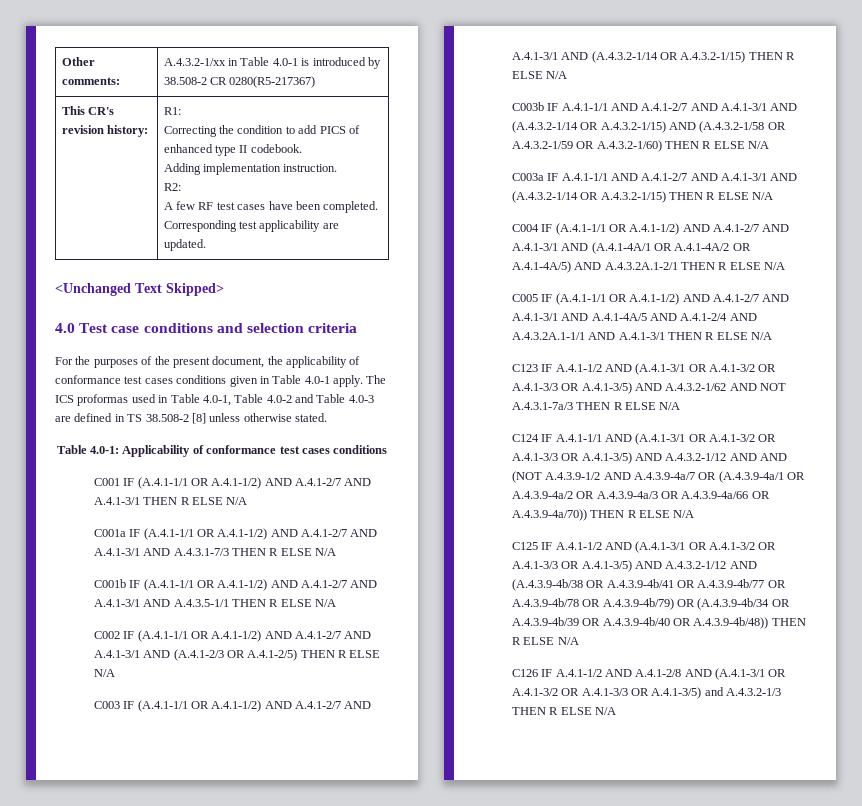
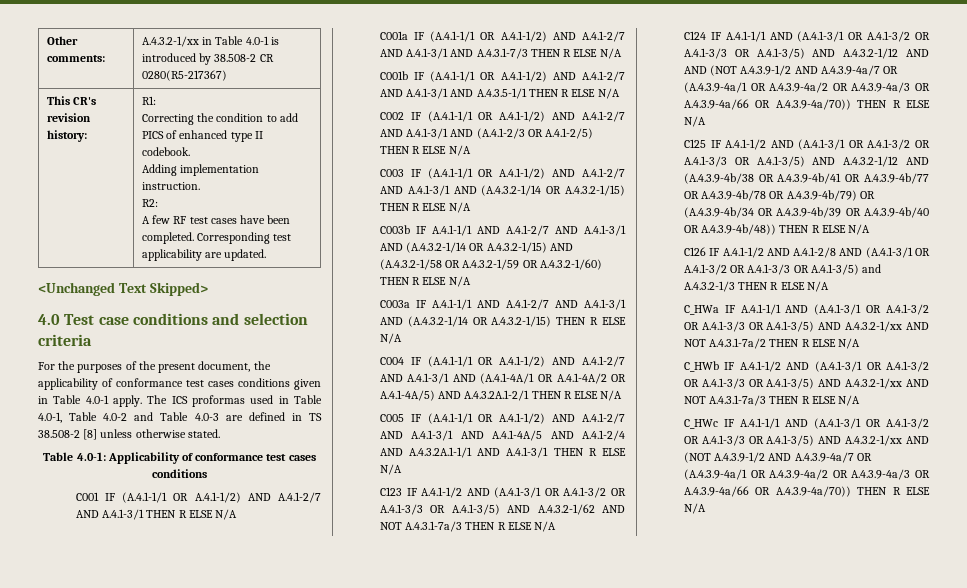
+ C_HWa IF A.4.1-1/1 AND (A.4.1-3/1 OR A.4.1-3/2 OR A.4.1-3/3 OR A.4.1-3/5) AND A.4.3.2-1/xx AND NOT A.4.3.1-7a/2 THEN R ELSE N/A
+ C_HWb IF A.4.1-1/2 AND (A.4.1-3/1 OR A.4.1-3/2 OR A.4.1-3/3 OR A.4.1-3/5) AND A.4.3.2-1/xx AND NOT A.4.3.1-7a/3 THEN R ELSE N/A
+ C_HWc IF A.4.1-1/1 AND (A.4.1-3/1 OR A.4.1-3/2 OR A.4.1-3/3 OR A.4.1-3/5) AND A.4.3.2-1/xx AND (NOT A.4.3.9-1/2 AND A.4.3.9-4a/7 OR (A.4.3.9-4a/1 OR A.4.3.9-4a/2 OR A.4.3.9-4a/3 OR A.4.3.9-4a/66 OR A.4.3.9-4a/70)) THEN R ELSE N/A

